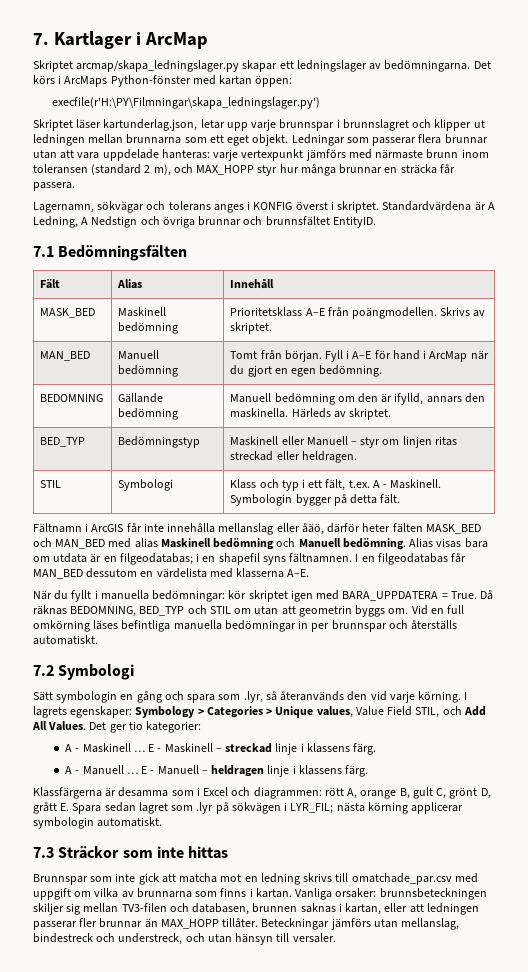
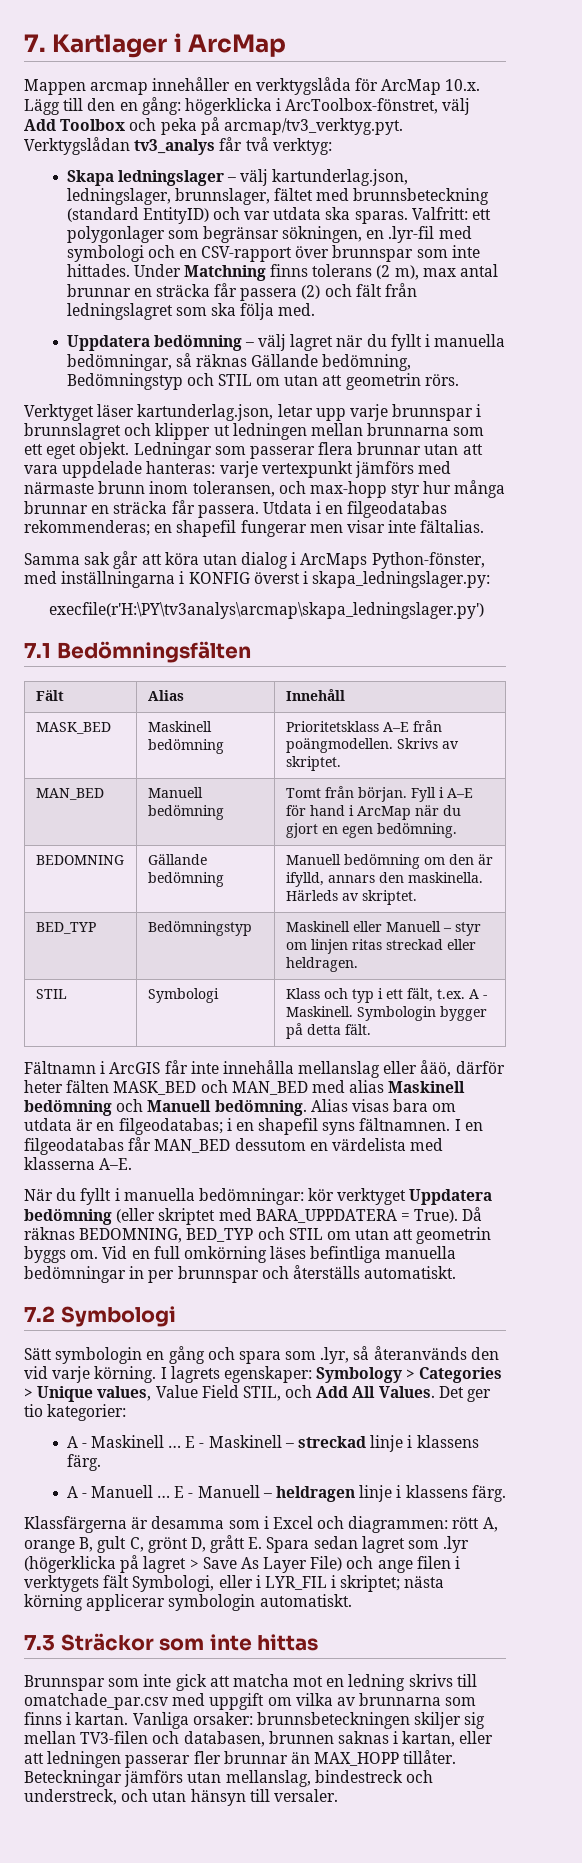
- Skriptet arcmap/skapa_ledningslager.py skapar ett ledningslager av bedömningarna. Det körs i ArcMaps Python-fönster med kartan öppen:
- execfile(r'H:\PY\Filmningar\skapa_ledningslager.py')
- Skriptet läser kartunderlag.json, letar upp varje brunnspar i brunnslagret och klipper ut ledningen mellan brunnarna som ett eget objekt.
+ Mappen arcmap innehåller en verktygslåda för ArcMap 10.x. Lägg till den en gång: högerklicka i ArcToolbox-fönstret, välj Add Toolbox och peka på arcmap/tv3_verktyg.pyt. Verktygslådan tv3_analys får två verktyg:
+ Skapa ledningslager – välj kartunderlag.json, ledningslager, brunnslager, fältet med brunnsbeteckning (standard EntityID) och var utdata ska sparas. Valfritt: ett polygonlager som begränsar sökningen, en .lyr-fil med symbologi och en CSV-rapport över brunnspar som inte hittades. Under Matchning finns tolerans (2 m), max antal brunnar en sträcka får passera (2) och fält från ledningslagret som ska följa med.
+ Uppdatera bedömning – välj lagret när du fyllt i manuella bedömningar, så räknas Gällande bedömning, Bedömningstyp och STIL om utan att geometrin rörs.
+ Verktyget läser kartunderlag.json, letar upp varje brunnspar i brunnslagret och klipper ut ledningen mellan brunnarna som ett eget objekt.
- Ledningar som passerar flera brunnar utan att vara uppdelade hanteras: varje vertexpunkt jämförs med närmaste brunn inom toleransen (standard 2 m), och MAX_HOPP styr hur många brunnar en sträcka får passera.
- Lagernamn, sökvägar och tolerans anges i KONFIG överst i skriptet. Standardvärdena är A Ledning, A Nedstign och övriga brunnar och brunnsfältet EntityID.
+ Ledningar som passerar flera brunnar utan att vara uppdelade hanteras: varje vertexpunkt jämförs med närmaste brunn inom toleransen, och max-hopp styr hur många brunnar en sträcka får passera. Utdata i en filgeodatabas rekommenderas; en shapefil fungerar men visar inte fältalias.
+ Samma sak går att köra utan dialog i ArcMaps Python-fönster, med inställningarna i KONFIG överst i skapa_ledningslager.py:
+ execfile(r'H:\PY\tv3analys\arcmap\skapa_ledningslager.py')
- När du fyllt i manuella bedömningar: kör skriptet igen med BARA_UPPDATERA = True.
+ När du fyllt i manuella bedömningar: kör verktyget Uppdatera bedömning (eller skriptet med BARA_UPPDATERA = True).
- Klassfärgerna är desamma som i Excel och diagrammen: rött A, orange B, gult C, grönt D, grått E. Spara sedan lagret som .lyr på sökvägen i LYR_FIL; nästa körning applicerar symbologin automatiskt.
+ Klassfärgerna är desamma som i Excel och diagrammen: rött A, orange B, gult C, grönt D, grått E. Spara sedan lagret som .lyr (högerklicka på lagret > Save As Layer File) och ange filen i verktygets fält Symbologi, eller i LYR_FIL i skriptet; nästa körning applicerar symbologin automatiskt.

